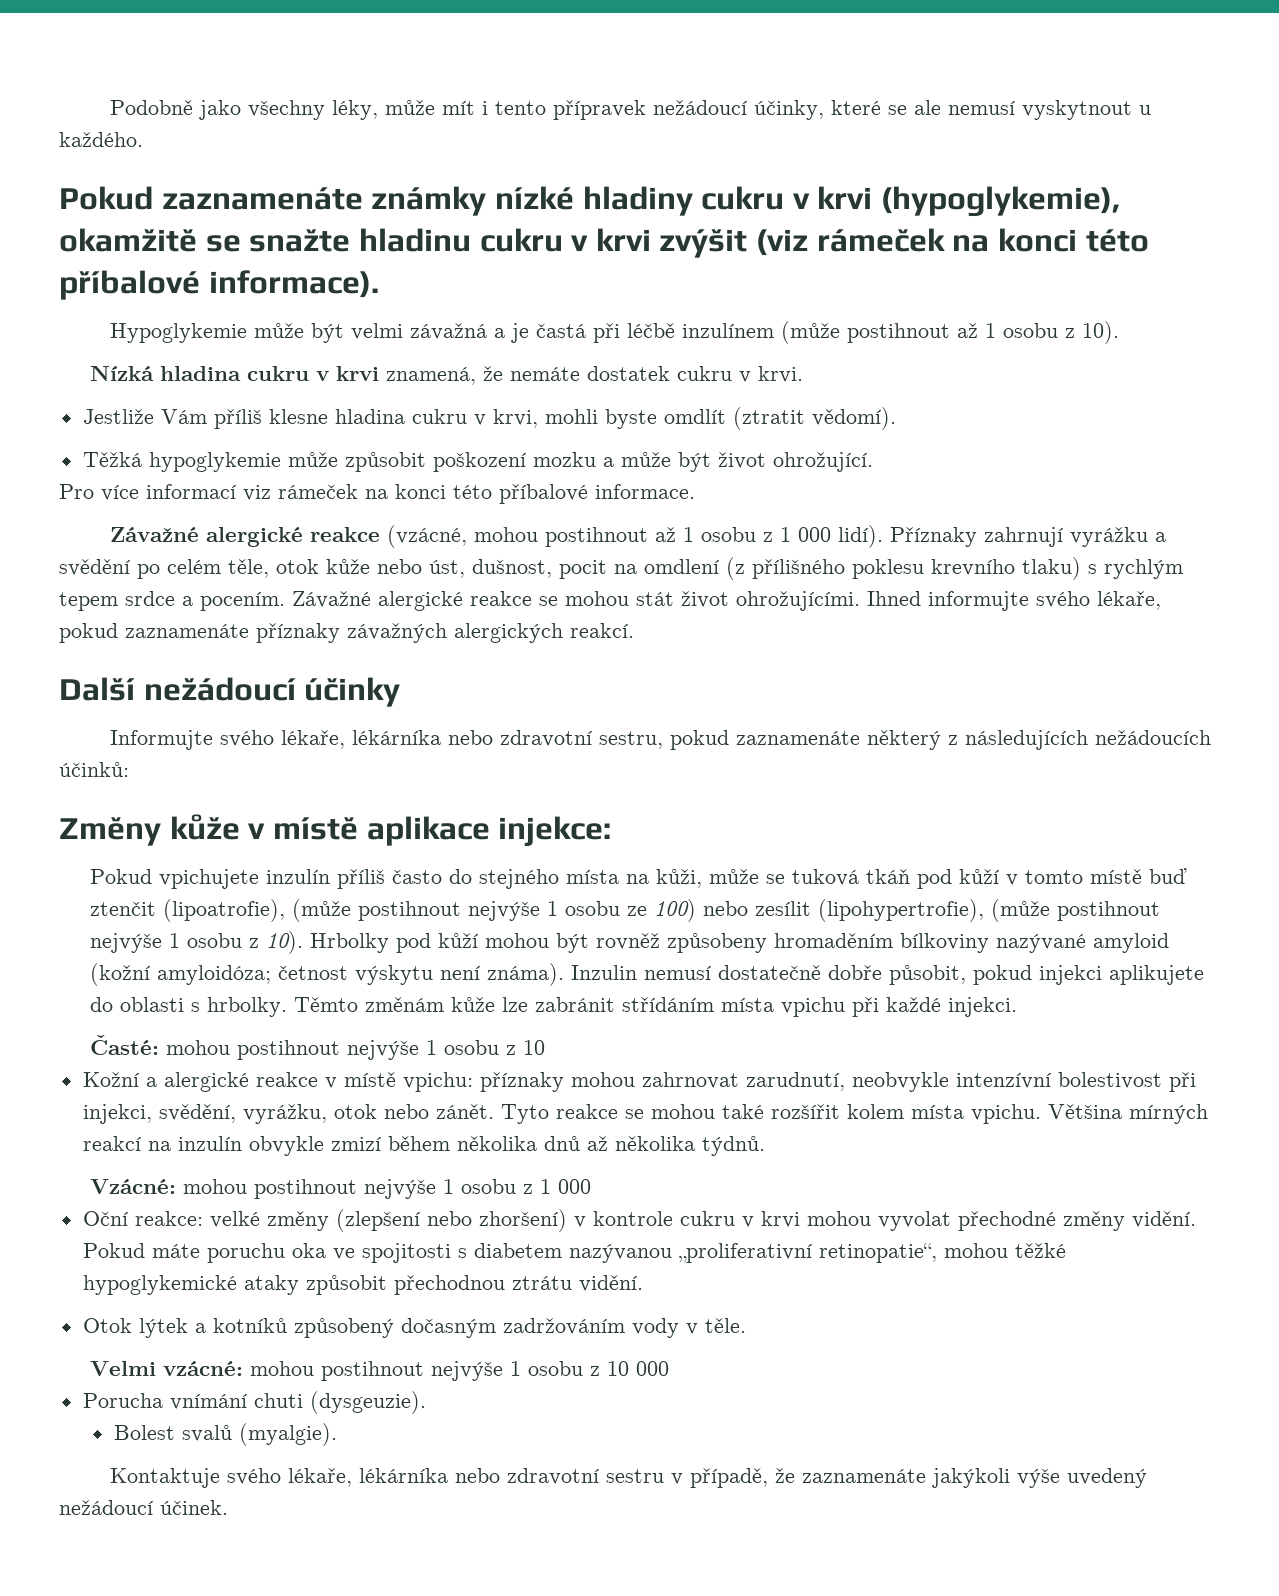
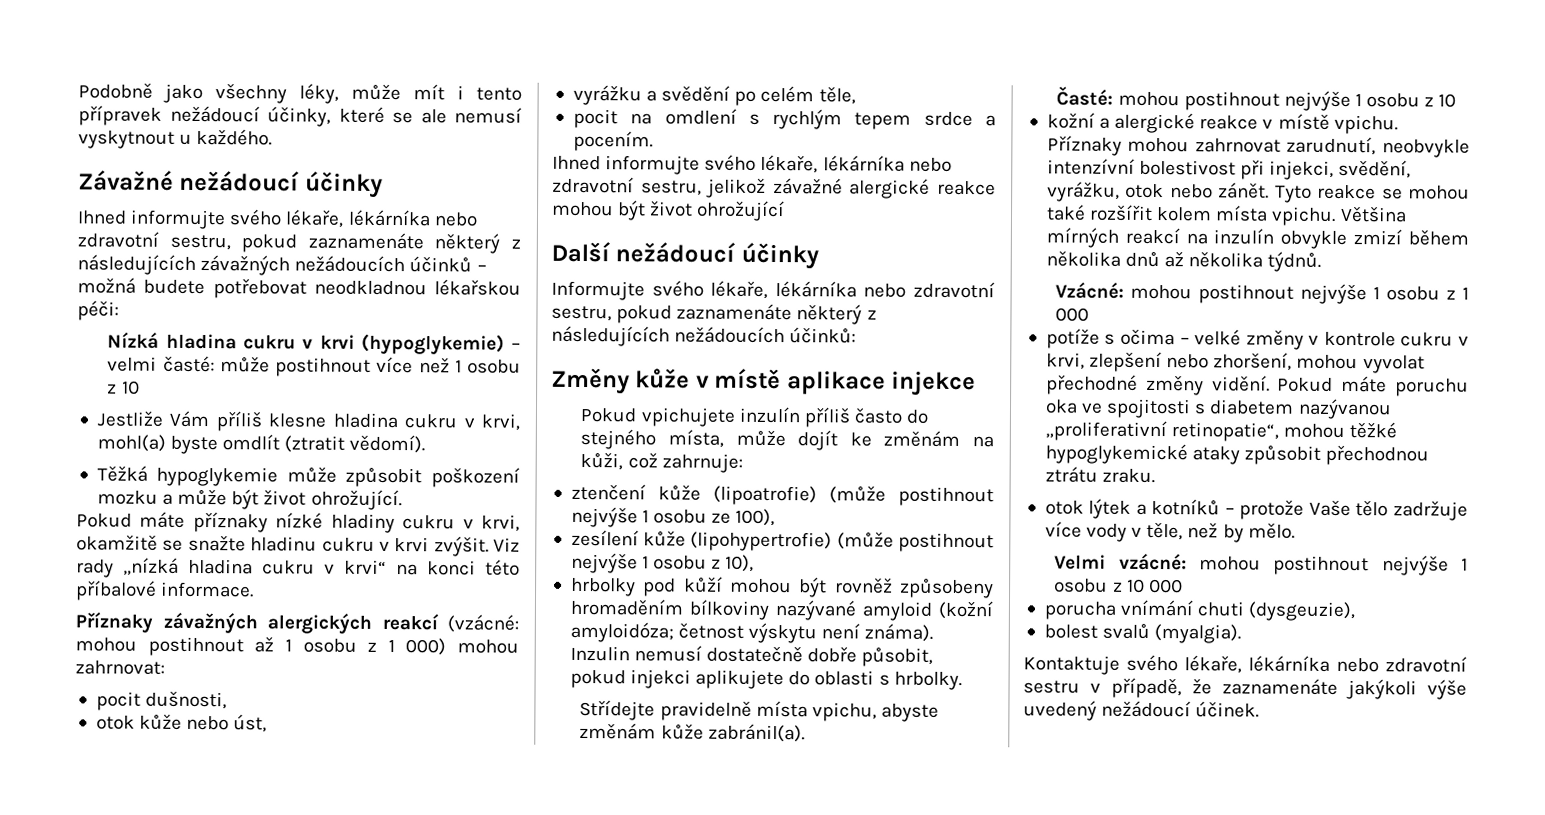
- Pokud zaznamenáte známky nízké hladiny cukru v krvi (hypoglykemie), okamžitě se snažte hladinu cukru v krvi zvýšit (viz rámeček na konci této příbalové informace).
- Hypoglykemie může být velmi závažná a je častá při léčbě inzulínem (může postihnout až 1 osobu z 10).
+ Závažné nežádoucí účinky
+ Ihned informujte svého lékaře, lékárníka nebo zdravotní sestru, pokud zaznamenáte některý z následujících závažných nežádoucích účinků – možná budete potřebovat neodkladnou lékařskou péči:
- Nízká hladina cukru v krvi znamená, že nemáte dostatek cukru v krvi.
+ Nízká hladina cukru v krvi (hypoglykemie) – velmi časté: může postihnout více než 1 osobu z 10
- Jestliže Vám příliš klesne hladina cukru v krvi, mohli byste omdlít (ztratit vědomí).
+ Jestliže Vám příliš klesne hladina cukru v krvi, mohl(a) byste omdlít (ztratit vědomí).
- Pro více informací viz rámeček na konci této příbalové informace.
+ Pokud máte příznaky nízké hladiny cukru v krvi, okamžitě se snažte hladinu cukru v krvi zvýšit. Viz rady „nízká hladina cukru v krvi“ na konci této příbalové informace.
- Závažné alergické reakce (vzácné, mohou postihnout až 1 osobu z 1 000 lidí). Příznaky zahrnují vyrážku a svědění po celém těle, otok kůže nebo úst, dušnost, pocit na omdlení (z přílišného poklesu krevního tlaku) s rychlým tepem srdce a pocením. Závažné alergické reakce se mohou stát život ohrožujícími. Ihned informujte svého lékaře, pokud zaznamenáte příznaky závažných alergických reakcí.
+ Příznaky závažných alergických reakcí (vzácné: mohou postihnout až 1 osobu z 1 000) mohou zahrnovat:
+ pocit dušnosti,
+ otok kůže nebo úst,
+ vyrážku a svědění po celém těle,
+ pocit na omdlení s rychlým tepem srdce a pocením.
+ Ihned informujte svého lékaře, lékárníka nebo zdravotní sestru, jelikož závažné alergické reakce mohou být život ohrožující
- Změny kůže v místě aplikace injekce:
+ Změny kůže v místě aplikace injekce
- Pokud vpichujete inzulín příliš často do stejného místa na kůži, může se tuková tkáň pod kůží v tomto místě buď ztenčit (lipoatrofie), (může postihnout nejvýše 1 osobu ze 100) nebo zesílit (lipohypertrofie), (může postihnout nejvýše 1 osobu z 10). Hrbolky pod kůží mohou být rovněž způsobeny hromaděním bílkoviny nazývané amyloid (kožní amyloidóza; četnost výskytu není známa).
+ Pokud vpichujete inzulín příliš často do stejného místa, může dojít ke změnám na kůži, což zahrnuje:
+ ztenčení kůže (lipoatrofie) (může postihnout nejvýše 1 osobu ze 100),
+ zesílení kůže (lipohypertrofie) (může postihnout nejvýše 1 osobu z 10),
+ hrbolky pod kůží mohou být rovněž způsobeny hromaděním bílkoviny nazývané amyloid (kožní amyloidóza; četnost výskytu není známa).
- Inzulin nemusí dostatečně dobře působit, pokud injekci aplikujete do oblasti s hrbolky. Těmto změnám kůže lze zabránit střídáním místa vpichu při každé injekci.
+ Inzulin nemusí dostatečně dobře působit, pokud injekci aplikujete do oblasti s hrbolky.
+ Střídejte pravidelně místa vpichu, abyste změnám kůže zabránil(a).
- Kožní a alergické reakce v místě vpichu: příznaky mohou zahrnovat zarudnutí, neobvykle intenzívní bolestivost při injekci, svědění, vyrážku, otok nebo zánět.
+ kožní a alergické reakce v místě vpichu. Příznaky mohou zahrnovat zarudnutí, neobvykle intenzívní bolestivost při injekci, svědění, vyrážku, otok nebo zánět.
- Oční reakce: velké změny (zlepšení nebo zhoršení) v kontrole cukru v krvi mohou vyvolat přechodné změny vidění.
+ potíže s očima – velké změny v kontrole cukru v krvi, zlepšení nebo zhoršení, mohou vyvolat přechodné změny vidění.
- Pokud máte poruchu oka ve spojitosti s diabetem nazývanou „proliferativní retinopatie“, mohou těžké hypoglykemické ataky způsobit přechodnou ztrátu vidění.
- Otok lýtek a kotníků způsobený dočasným zadržováním vody v těle.
+ Pokud máte poruchu oka ve spojitosti s diabetem nazývanou „proliferativní retinopatie“, mohou těžké hypoglykemické ataky způsobit přechodnou ztrátu zraku.
+ otok lýtek a kotníků – protože Vaše tělo zadržuje více vody v těle, než by mělo.
- Porucha vnímání chuti (dysgeuzie).
- Bolest svalů (myalgie).
+ porucha vnímání chuti (dysgeuzie),
+ bolest svalů (myalgia).

